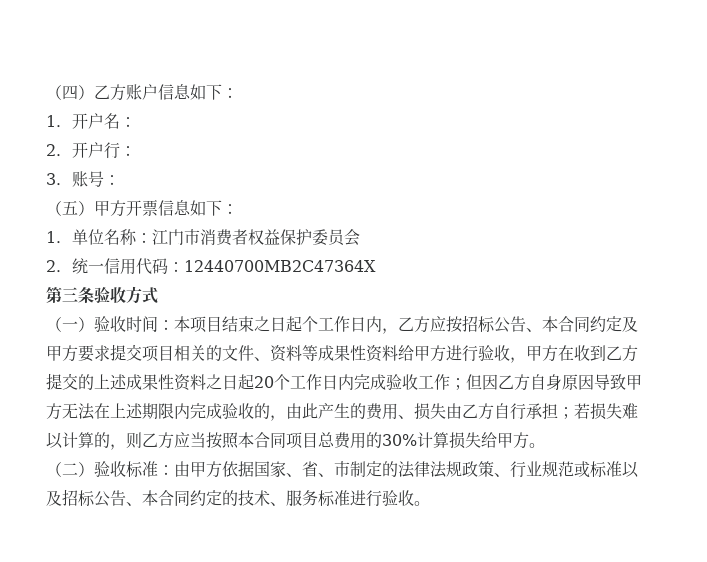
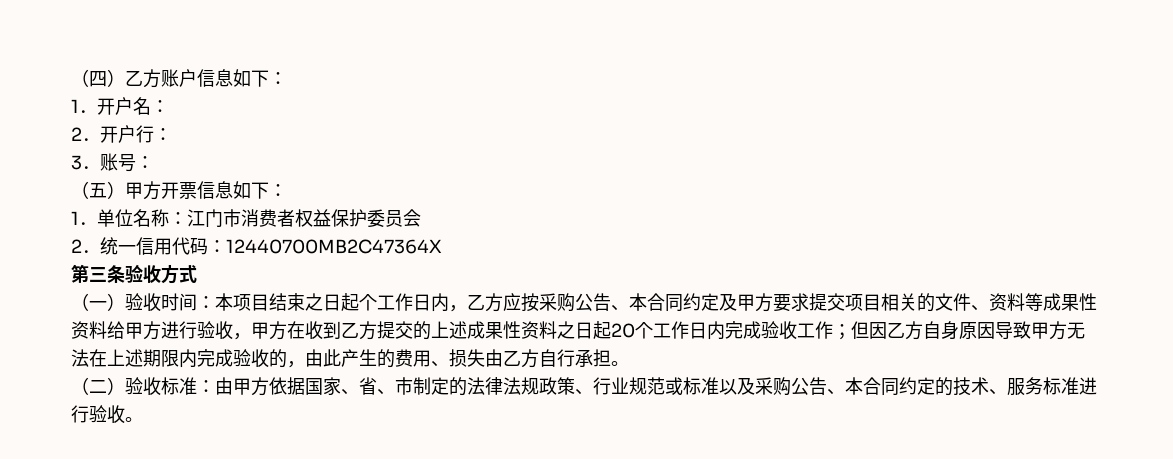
- 本项目结束之日起个工作日内，乙方应按招标公告、本合同约定及甲方要求提交项目相关的文件、资料等成果性资料给甲方进行验收，甲方在收到乙方提交的上述成果性资料之日起20个工作日内完成验收工作；
+ 本项目结束之日起个工作日内，乙方应按采购公告、本合同约定及甲方要求提交项目相关的文件、资料等成果性资料给甲方进行验收，甲方在收到乙方提交的上述成果性资料之日起20个工作日内完成验收工作；
- 但因乙方自身原因导致甲方无法在上述期限内完成验收的，由此产生的费用、损失由乙方自行承担；若损失难以计算的，则乙方应当按照本合同项目总费用的30%计算损失给甲方。
+ 但因乙方自身原因导致甲方无法在上述期限内完成验收的，由此产生的费用、损失由乙方自行承担。
- （二）验收标准：由甲方依据国家、省、市制定的法律法规政策、行业规范或标准以及招标公告、本合同约定的技术、服务标准进行验收。
+ （二）验收标准：由甲方依据国家、省、市制定的法律法规政策、行业规范或标准以及采购公告、本合同约定的技术、服务标准进行验收。

